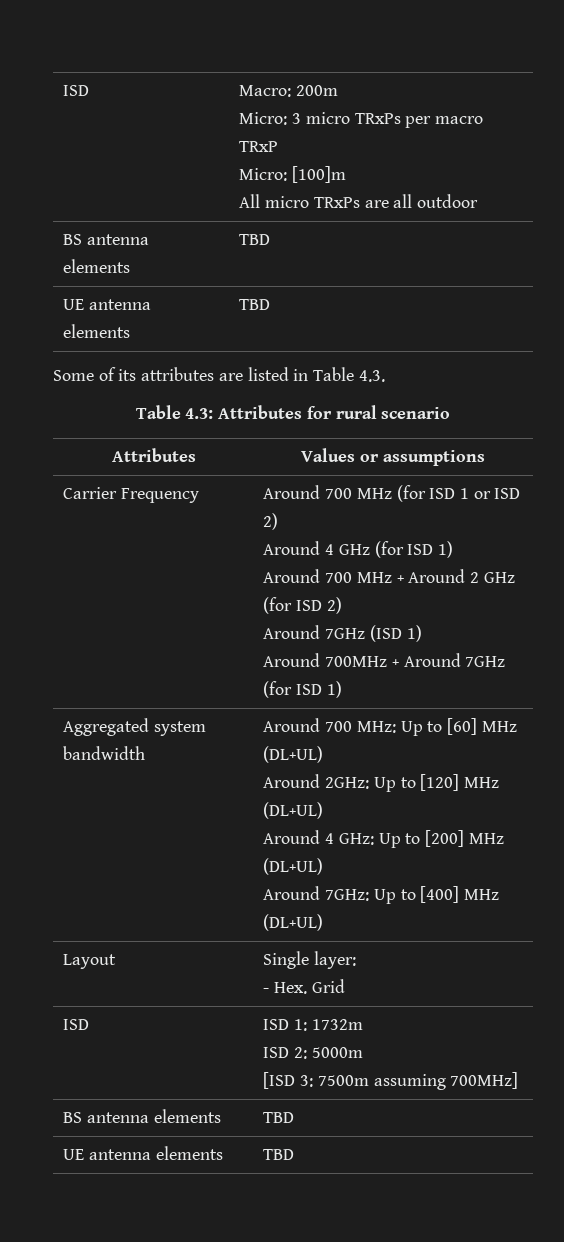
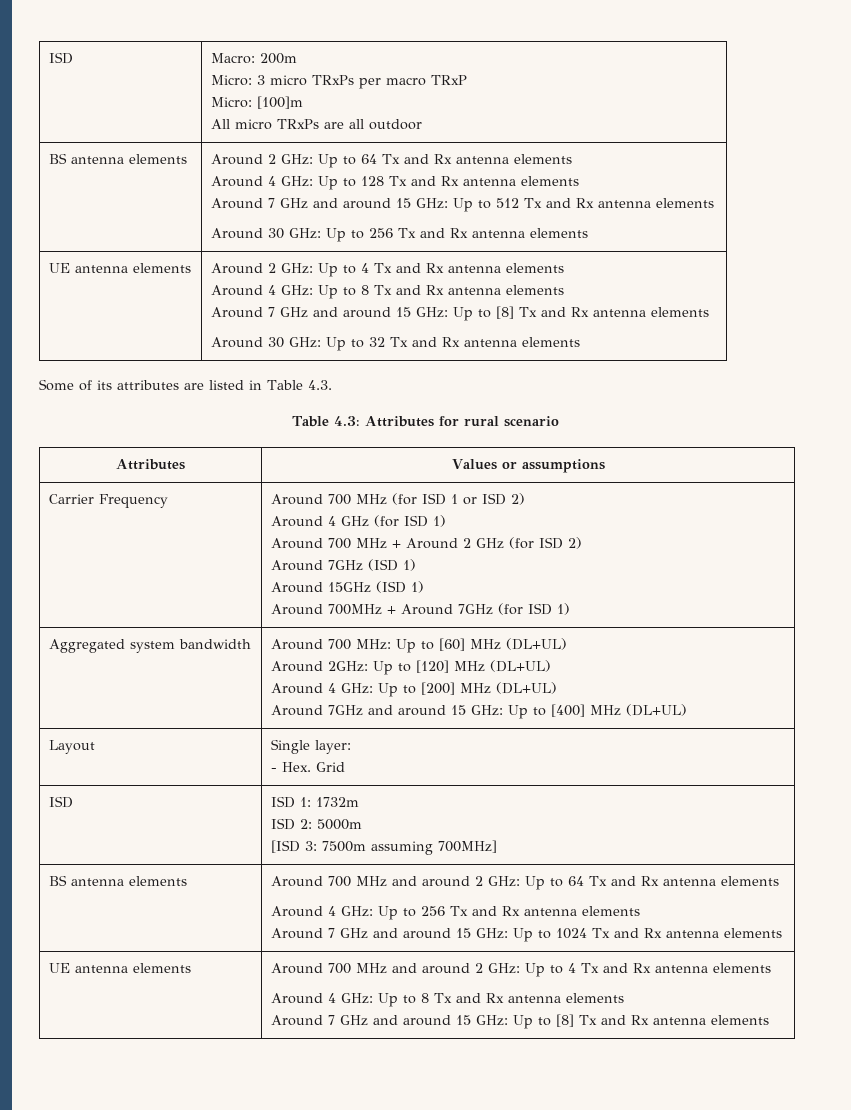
  ISD | Macro: 200m
  Micro: 3 micro TRxPs per macro TRxP
  Micro: [100]m
  All micro TRxPs are all outdoor
- BS antenna elements | TBD
- UE antenna elements | TBD
+ BS antenna elements | Around 2 GHz: Up to 64 Tx and Rx antenna elements
+ Around 4 GHz: Up to 128 Tx and Rx antenna elements
+ Around 7 GHz and around 15 GHz: Up to 512 Tx and Rx antenna elements
+ Around 30 GHz: Up to 256 Tx and Rx antenna elements
+ UE antenna elements | Around 2 GHz: Up to 4 Tx and Rx antenna elements
+ Around 4 GHz: Up to 8 Tx and Rx antenna elements
+ Around 7 GHz and around 15 GHz: Up to [8] Tx and Rx antenna elements
+ Around 30 GHz: Up to 32 Tx and Rx antenna elements
+ Around 15GHz (ISD 1)
  Aggregated system bandwidth | Around 700 MHz: Up to [60] MHz (DL+UL)
  Around 2GHz: Up to [120] MHz (DL+UL)
  Around 4 GHz: Up to [200] MHz (DL+UL)
- Around 7GHz: Up to [400] MHz (DL+UL)
+ Around 7GHz and around 15 GHz: Up to [400] MHz (DL+UL)
  ISD | ISD 1: 1732m
  ISD 2: 5000m
  [ISD 3: 7500m assuming 700MHz]
- BS antenna elements | TBD
- UE antenna elements | TBD
+ BS antenna elements | Around 700 MHz and around 2 GHz: Up to 64 Tx and Rx antenna elements
+ Around 4 GHz: Up to 256 Tx and Rx antenna elements
+ Around 7 GHz and around 15 GHz: Up to 1024 Tx and Rx antenna elements
+ UE antenna elements | Around 700 MHz and around 2 GHz: Up to 4 Tx and Rx antenna elements
+ Around 4 GHz: Up to 8 Tx and Rx antenna elements
+ Around 7 GHz and around 15 GHz: Up to [8] Tx and Rx antenna elements

